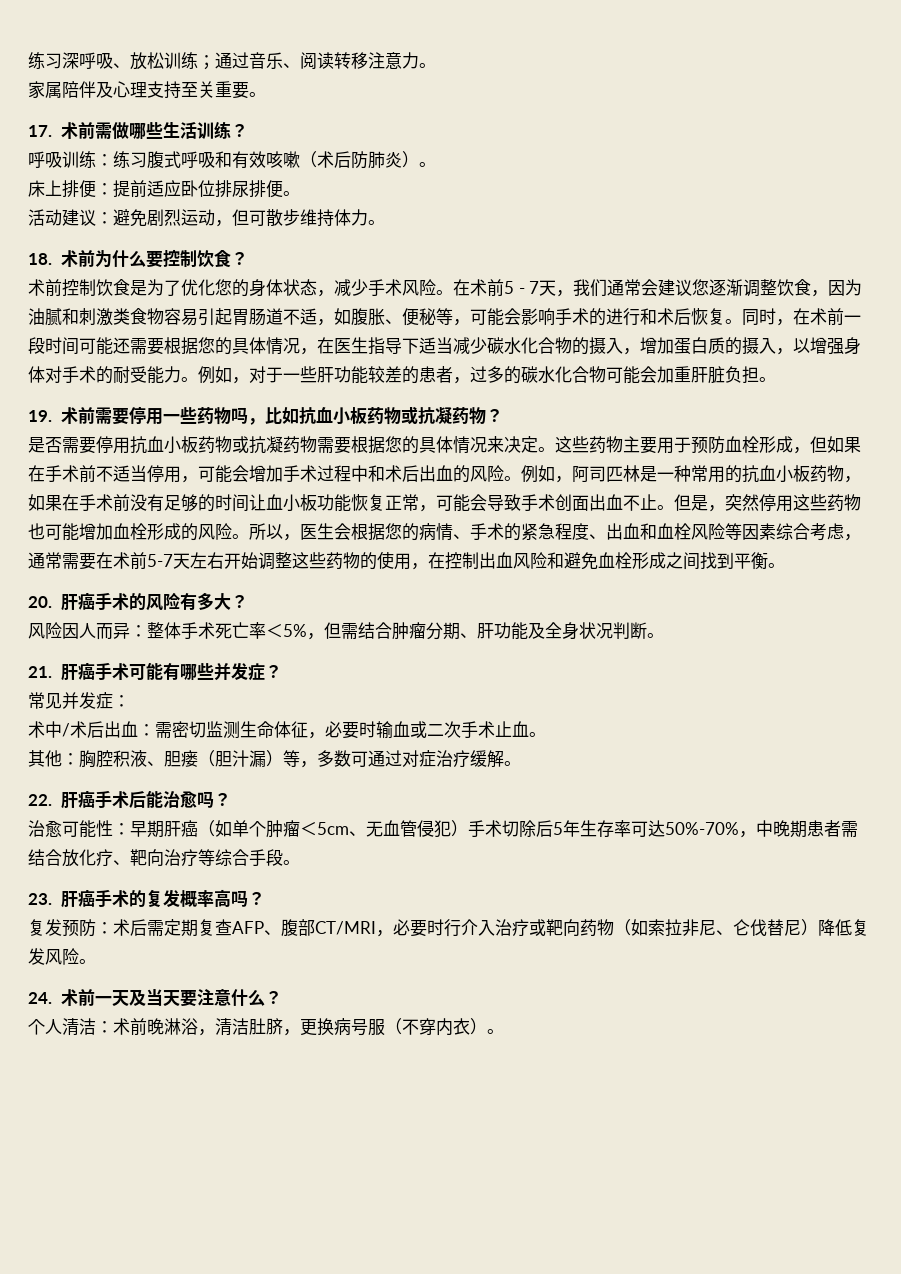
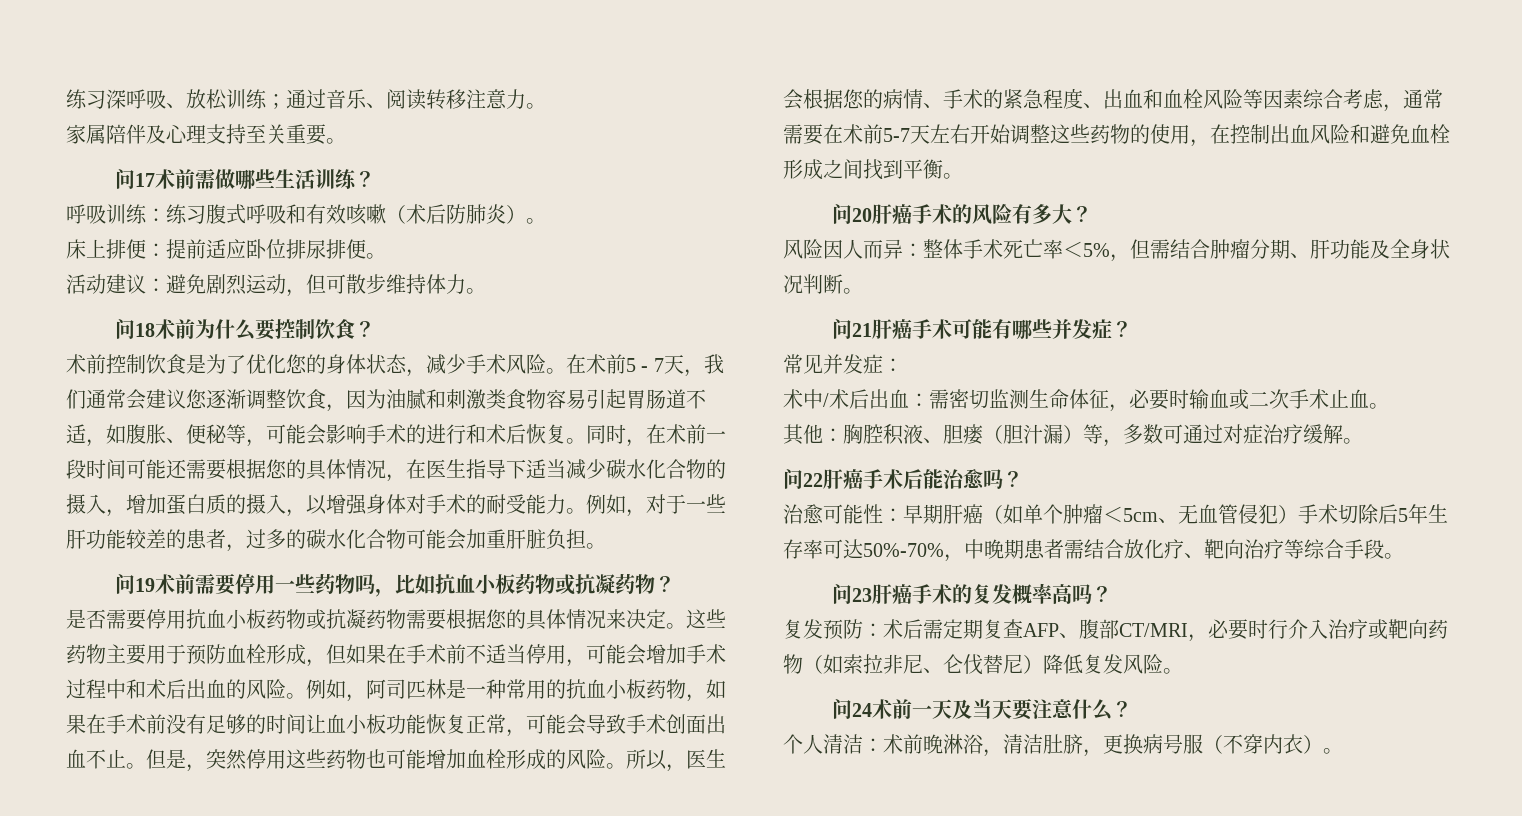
- 17.术前需做哪些生活训练？
+ 问17术前需做哪些生活训练？
- 18.术前为什么要控制饮食？
+ 问18术前为什么要控制饮食？
- 19.术前需要停用一些药物吗，比如抗血小板药物或抗凝药物？
+ 问19术前需要停用一些药物吗，比如抗血小板药物或抗凝药物？
- 20.肝癌手术的风险有多大？
+ 问20肝癌手术的风险有多大？
- 21.肝癌手术可能有哪些并发症？
+ 问21肝癌手术可能有哪些并发症？
- 22.肝癌手术后能治愈吗？
+ 问22肝癌手术后能治愈吗？
- 23.肝癌手术的复发概率高吗？
+ 问23肝癌手术的复发概率高吗？
- 24.术前一天及当天要注意什么？
+ 问24术前一天及当天要注意什么？

